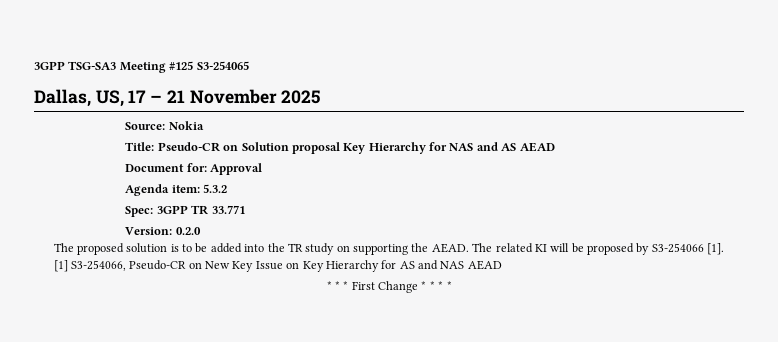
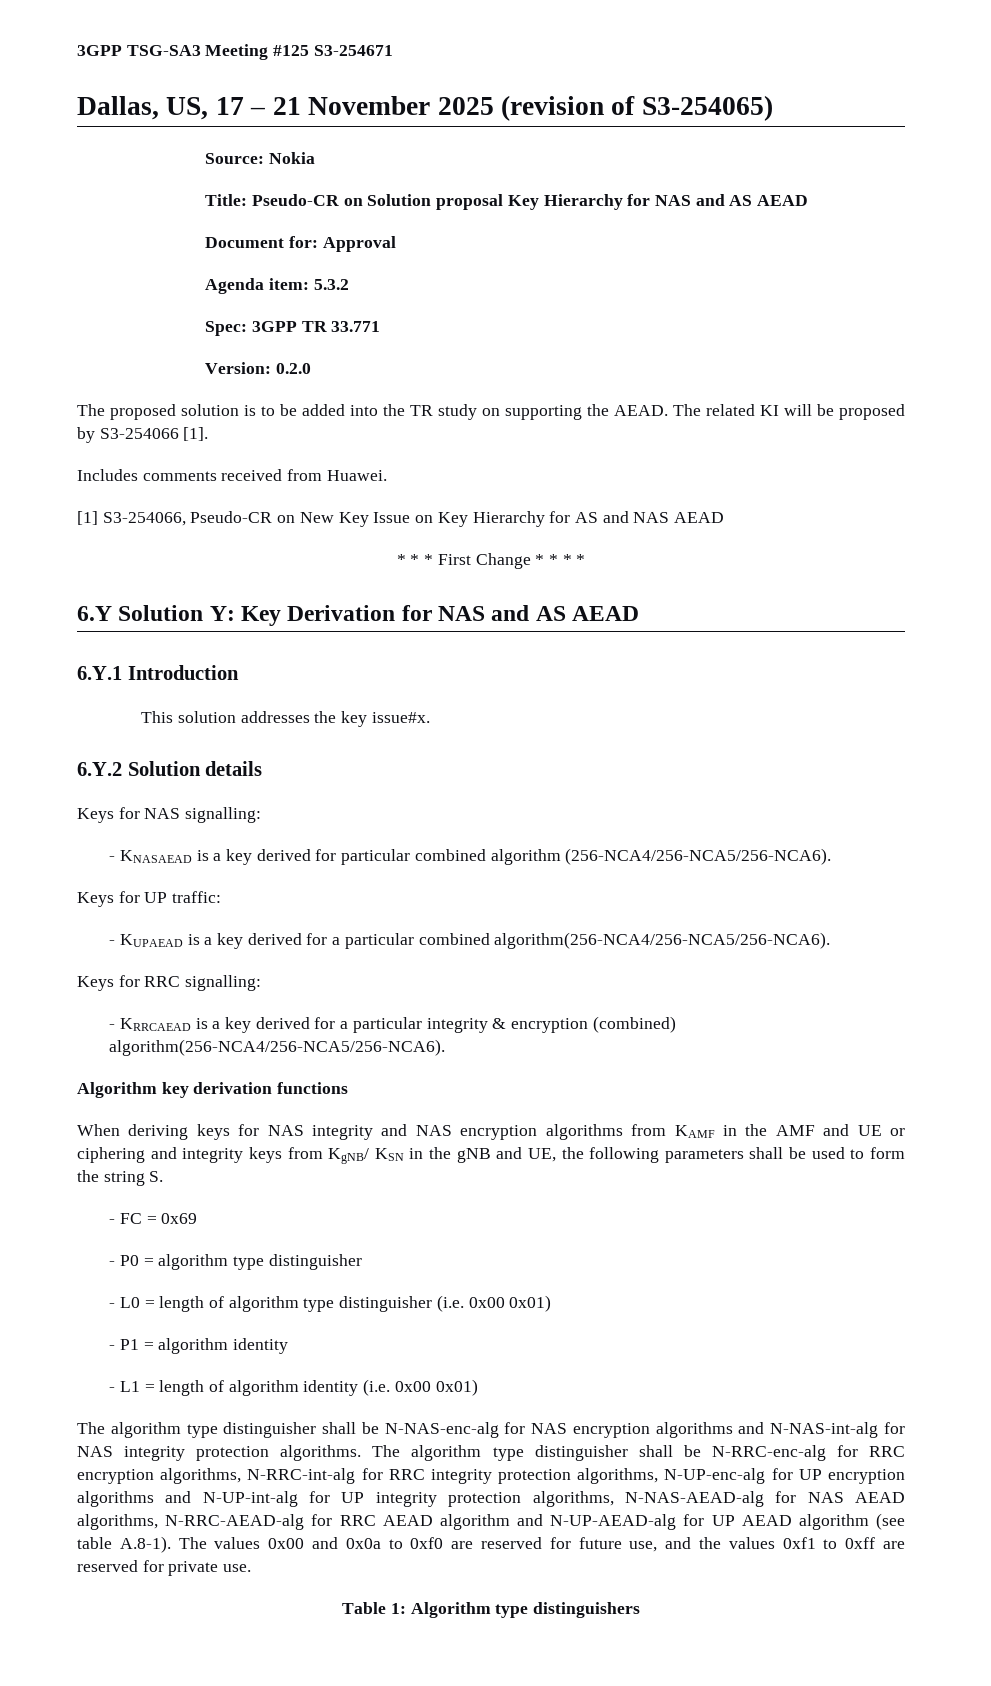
- 3GPP TSG-SA3 Meeting #125 S3-254065
+ 3GPP TSG-SA3 Meeting #125 S3-254671
- Dallas, US, 17 – 21 November 2025
+ Dallas, US, 17 – 21 November 2025 (revision of S3-254065)
+ Includes comments received from Huawei.
+ 6.Y Solution Y: Key Derivation for NAS and AS AEAD
+ 6.Y.1 Introduction
+ This solution addresses the key issue#x.
+ 6.Y.2 Solution details
+ Keys for NAS signalling:
+ - KNASAEAD is a key derived for particular combined algorithm (256-NCA4/256-NCA5/256-NCA6).
+ Keys for UP traffic:
+ - KUPAEAD is a key derived for a particular combined algorithm(256-NCA4/256-NCA5/256-NCA6).
+ Keys for RRC signalling:
+ - KRRCAEAD is a key derived for a particular integrity & encryption (combined) algorithm(256-NCA4/256-NCA5/256-NCA6).
+ Algorithm key derivation functions
+ When deriving keys for NAS integrity and NAS encryption algorithms from KAMF in the AMF and UE or ciphering and integrity keys from KgNB/ KSN in the gNB and UE, the following parameters shall be used to form the string S.
+ - FC = 0x69
+ - P0 = algorithm type distinguisher
+ - L0 = length of algorithm type distinguisher (i.e. 0x00 0x01)
+ - P1 = algorithm identity
+ - L1 = length of algorithm identity (i.e. 0x00 0x01)
+ The algorithm type distinguisher shall be N-NAS-enc-alg for NAS encryption algorithms and N-NAS-int-alg for NAS integrity protection algorithms. The algorithm type distinguisher shall be N-RRC-enc-alg for RRC encryption algorithms, N-RRC-int-alg for RRC integrity protection algorithms, N-UP-enc-alg for UP encryption algorithms and N-UP-int-alg for UP integrity protection algorithms, N-NAS-AEAD-alg for NAS AEAD algorithms, N-RRC-AEAD-alg for RRC AEAD algorithm and N-UP-AEAD-alg for UP AEAD algorithm (see table A.8-1). The values 0x00 and 0x0a to 0xf0 are reserved for future use, and the values 0xf1 to 0xff are reserved for private use.
+ Table 1: Algorithm type distinguishers

